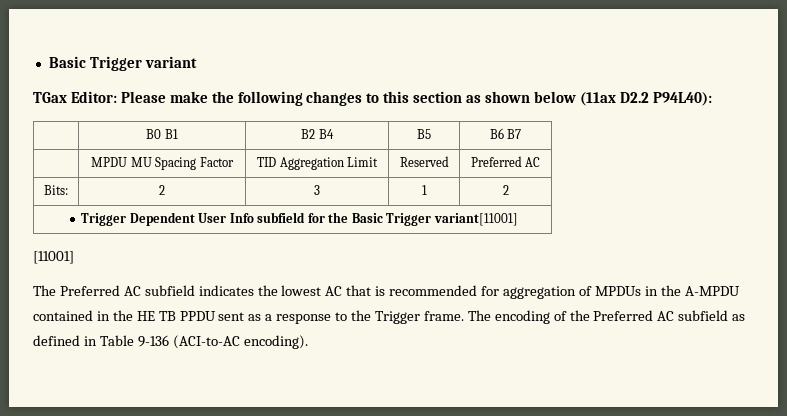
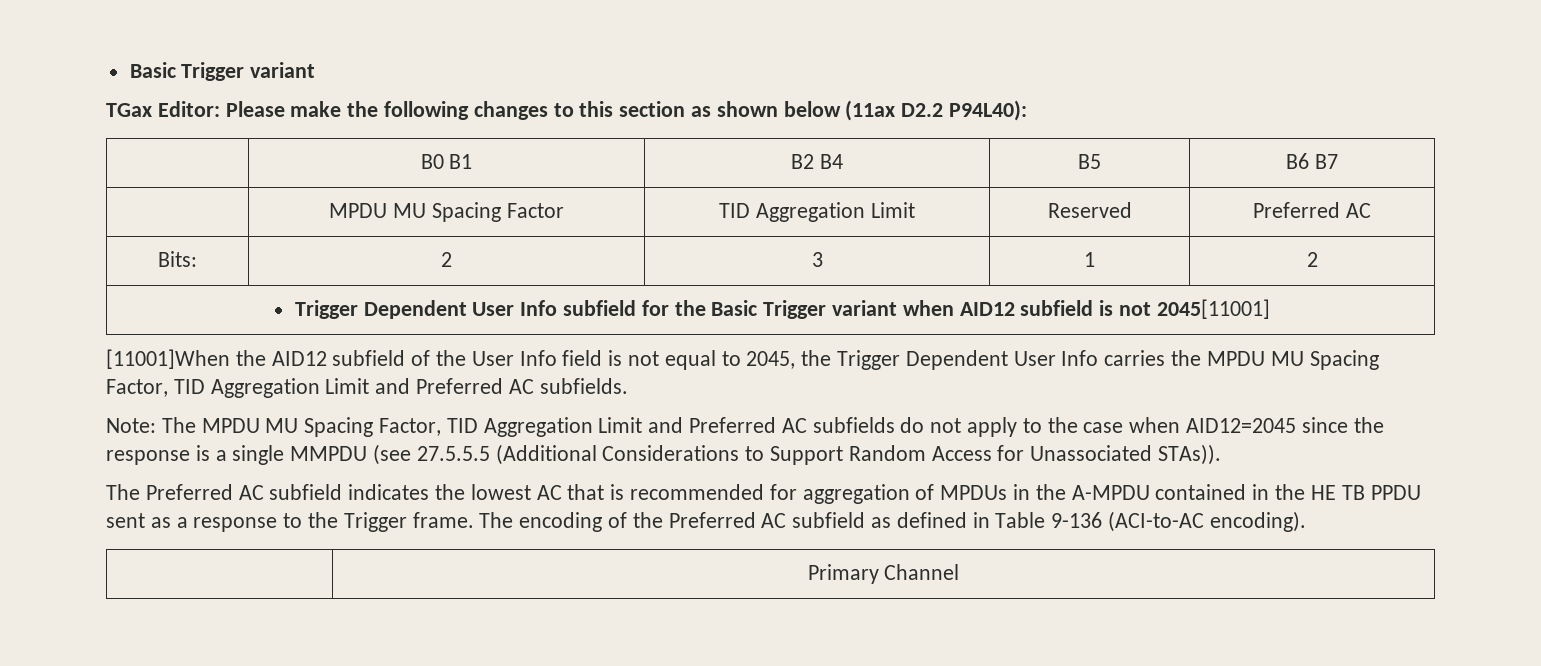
- Trigger Dependent User Info subfield for the Basic Trigger variant[11001]
- [11001]
+ Trigger Dependent User Info subfield for the Basic Trigger variant when AID12 subfield is not 2045[11001]
+ [11001]When the AID12 subfield of the User Info field is not equal to 2045, the Trigger Dependent User Info carries the MPDU MU Spacing Factor, TID Aggregation Limit and Preferred AC subfields.
+ Note: The MPDU MU Spacing Factor, TID Aggregation Limit and Preferred AC subfields do not apply to the case when AID12=2045 since the response is a single MMPDU (see 27.5.5.5 (Additional Considerations to Support Random Access for Unassociated STAs)).
+ | Primary Channel

